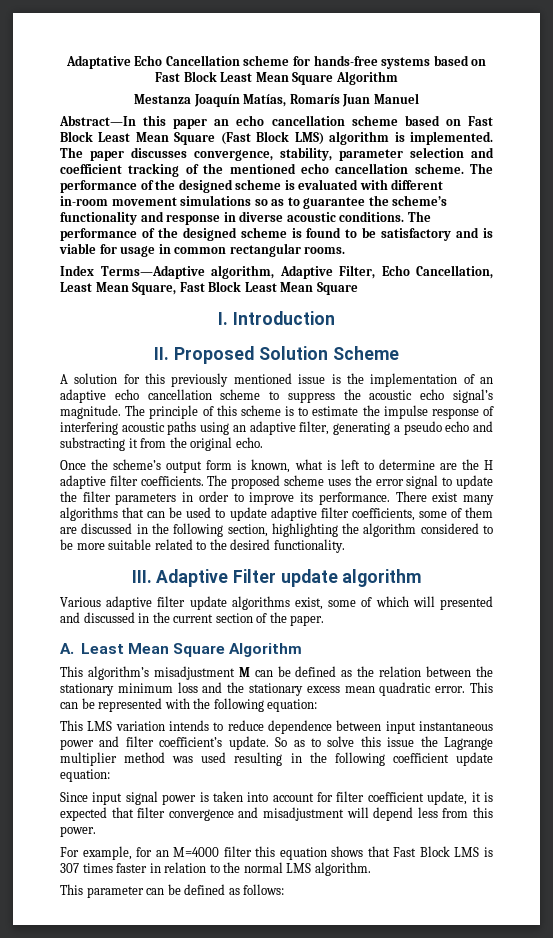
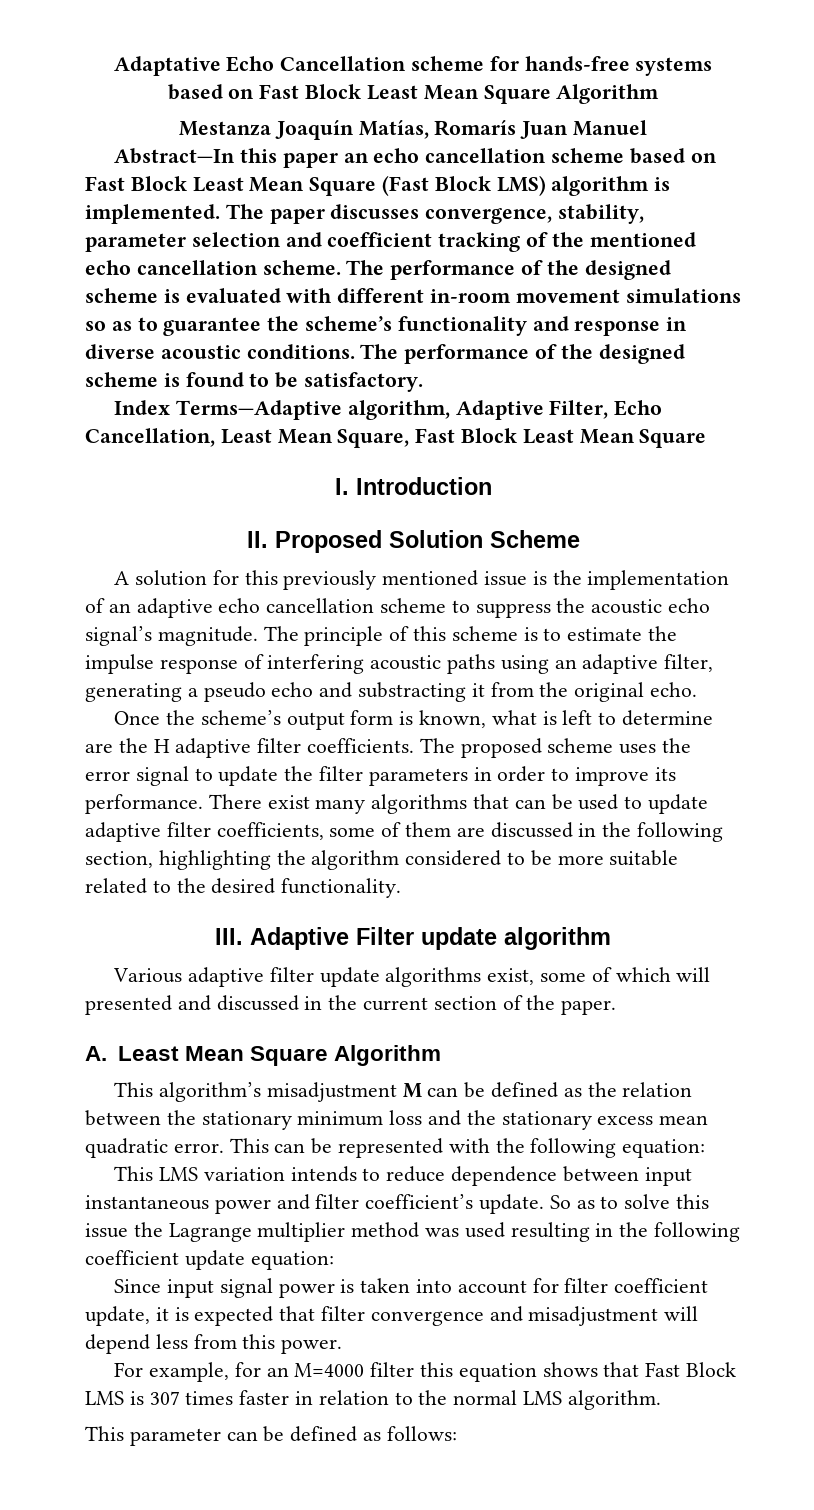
- The performance of the designed scheme is found to be satisfactory and is viable for usage in common rectangular rooms.
+ The performance of the designed scheme is found to be satisfactory.

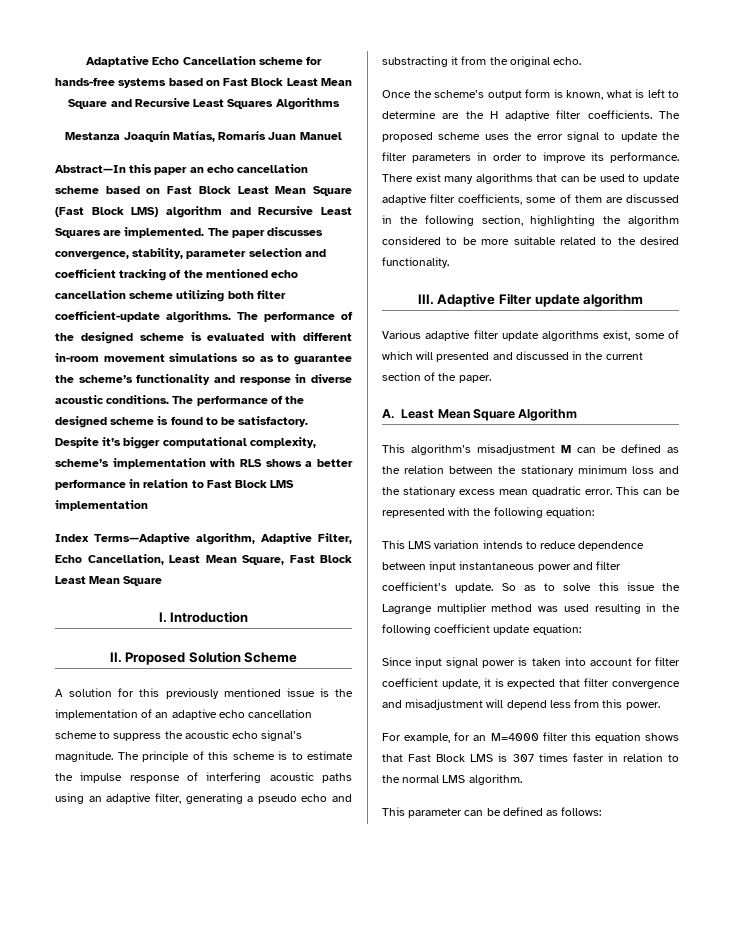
- Adaptative Echo Cancellation scheme for hands-free systems based on Fast Block Least Mean Square Algorithm
+ Adaptative Echo Cancellation scheme for hands-free systems based on Fast Block Least Mean Square and Recursive Least Squares Algorithms
- Abstract—In this paper an echo cancellation scheme based on Fast Block Least Mean Square (Fast Block LMS) algorithm is implemented.
+ Abstract—In this paper an echo cancellation scheme based on Fast Block Least Mean Square (Fast Block LMS) algorithm and Recursive Least Squares are implemented.
- The paper discusses convergence, stability, parameter selection and coefficient tracking of the mentioned echo cancellation scheme.
+ The paper discusses convergence, stability, parameter selection and coefficient tracking of the mentioned echo cancellation scheme utilizing both filter coefficient-update algorithms.
+ Despite it’s bigger computational complexity, scheme’s implementation with RLS shows a better performance in relation to Fast Block LMS implementation

